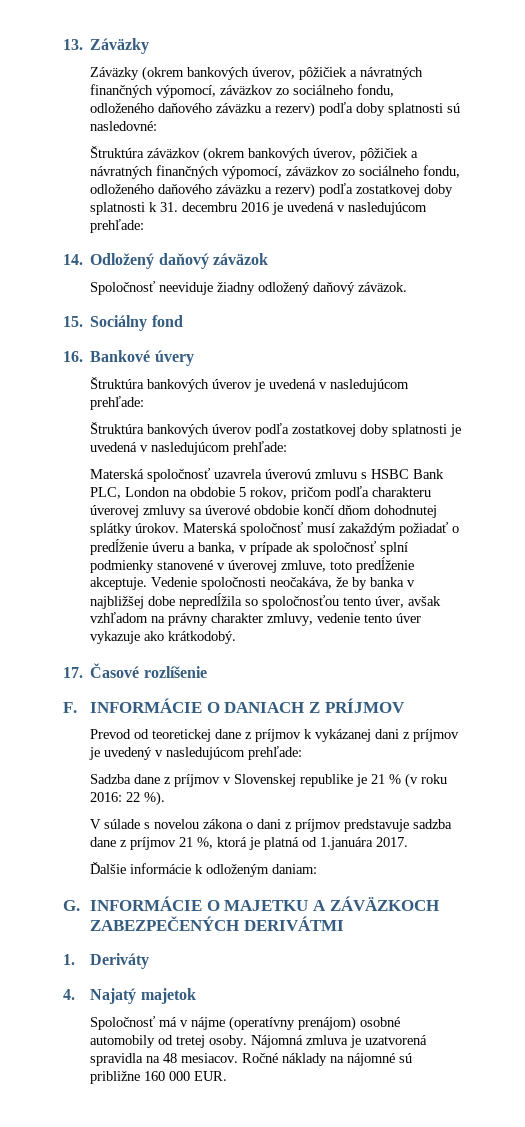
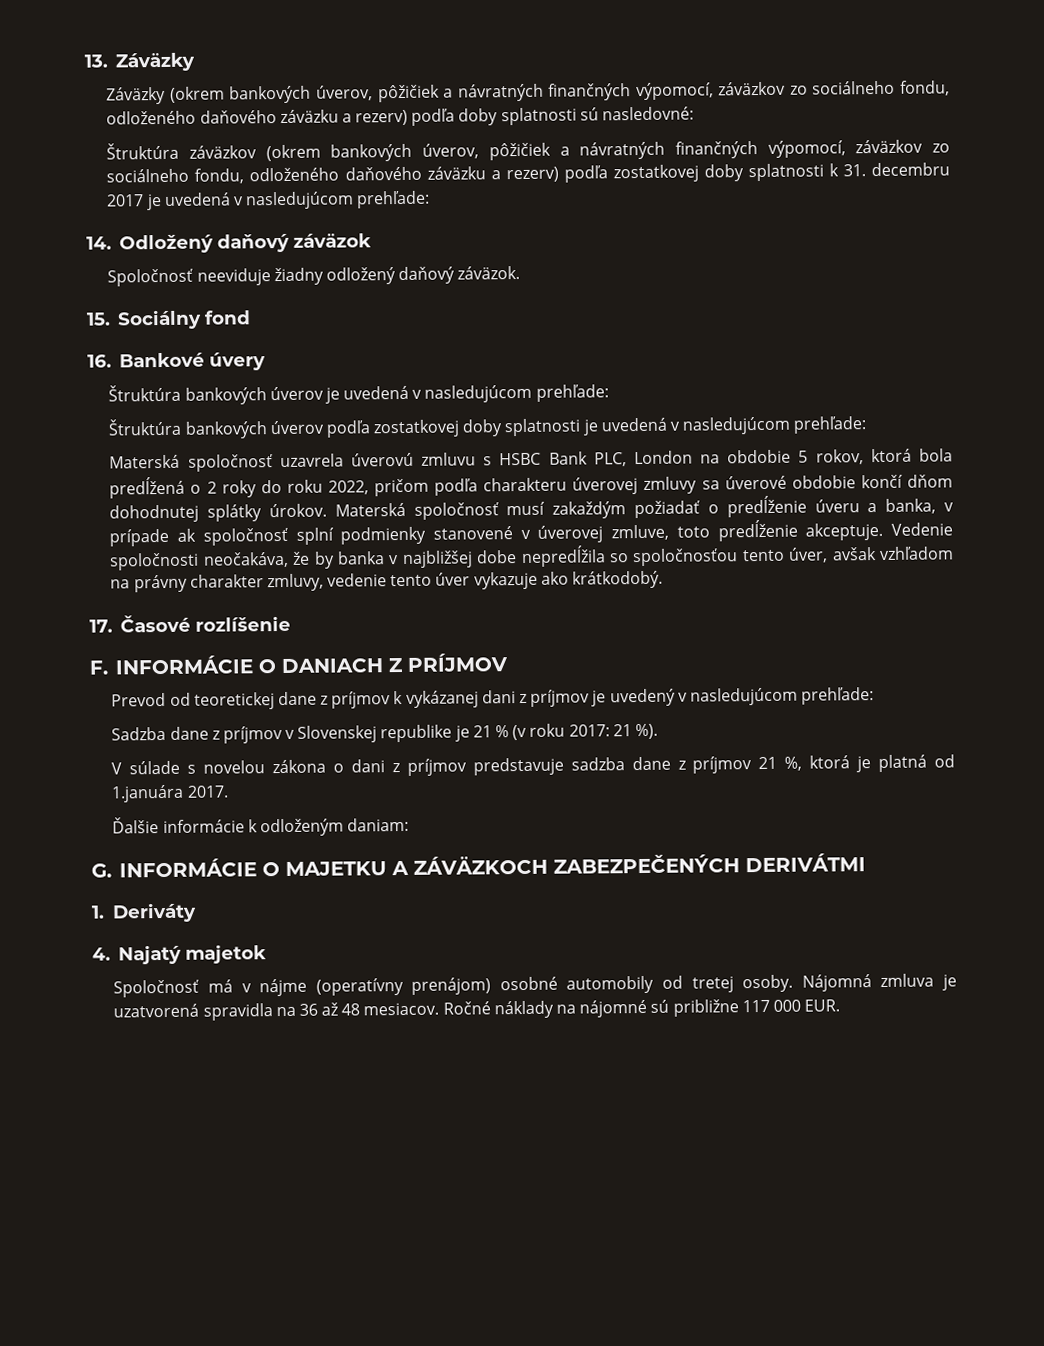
- Štruktúra záväzkov (okrem bankových úverov, pôžičiek a návratných finančných výpomocí, záväzkov zo sociálneho fondu, odloženého daňového záväzku a rezerv) podľa zostatkovej doby splatnosti k 31. decembru 2016 je uvedená v nasledujúcom prehľade:
+ Štruktúra záväzkov (okrem bankových úverov, pôžičiek a návratných finančných výpomocí, záväzkov zo sociálneho fondu, odloženého daňového záväzku a rezerv) podľa zostatkovej doby splatnosti k 31. decembru 2017 je uvedená v nasledujúcom prehľade:
- Materská spoločnosť uzavrela úverovú zmluvu s HSBC Bank PLC, London na obdobie 5 rokov, pričom podľa charakteru úverovej zmluvy sa úverové obdobie končí dňom dohodnutej splátky úrokov.
+ Materská spoločnosť uzavrela úverovú zmluvu s HSBC Bank PLC, London na obdobie 5 rokov, ktorá bola predĺžená o 2 roky do roku 2022, pričom podľa charakteru úverovej zmluvy sa úverové obdobie končí dňom dohodnutej splátky úrokov.
- Sadzba dane z príjmov v Slovenskej republike je 21 % (v roku 2016: 22 %).
+ Sadzba dane z príjmov v Slovenskej republike je 21 % (v roku 2017: 21 %).
- Nájomná zmluva je uzatvorená spravidla na 48 mesiacov.
+ Nájomná zmluva je uzatvorená spravidla na 36 až 48 mesiacov.
- Ročné náklady na nájomné sú približne 160 000 EUR.
+ Ročné náklady na nájomné sú približne 117 000 EUR.

